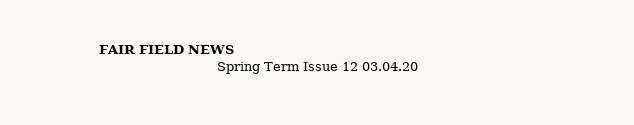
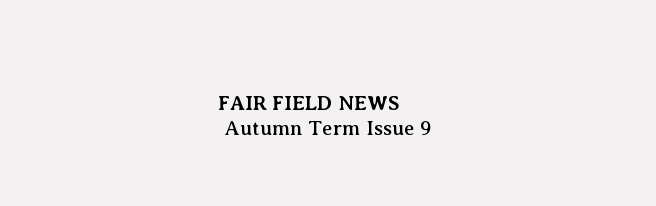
- Spring Term Issue 12 03.04.20
+ Autumn Term Issue 9

